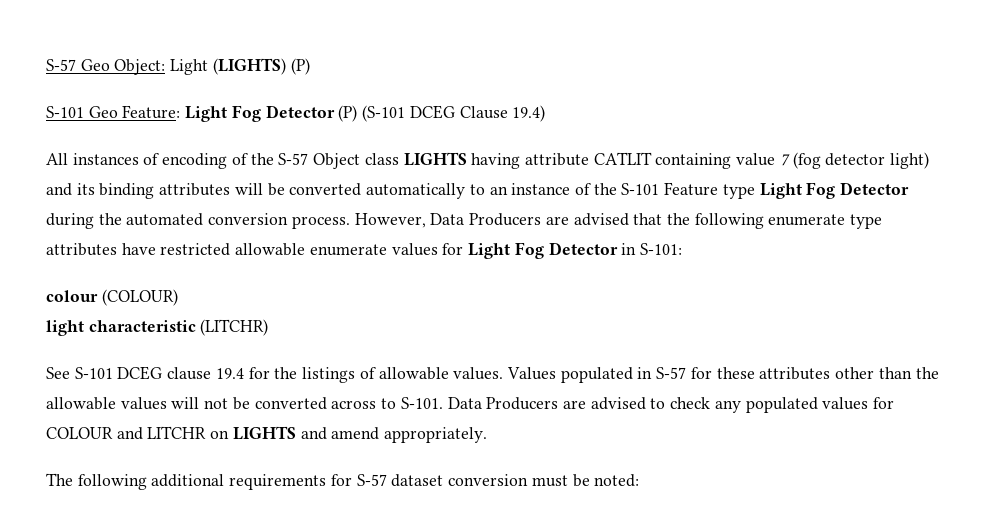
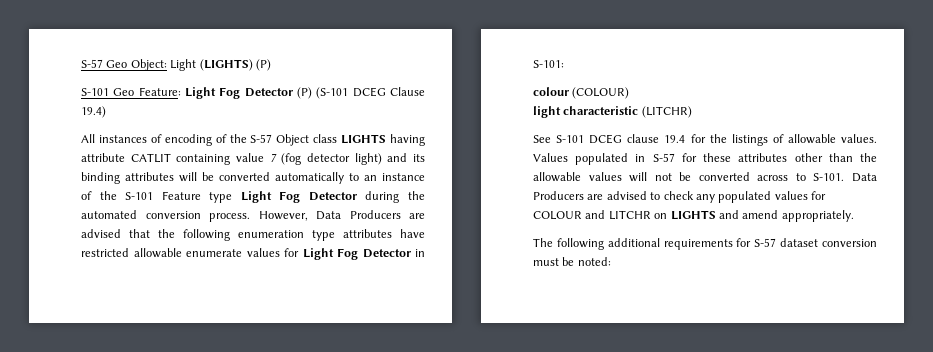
- However, Data Producers are advised that the following enumerate type attributes have restricted allowable enumerate values for Light Fog Detector in S-101:
+ However, Data Producers are advised that the following enumeration type attributes have restricted allowable enumerate values for Light Fog Detector in S-101:

